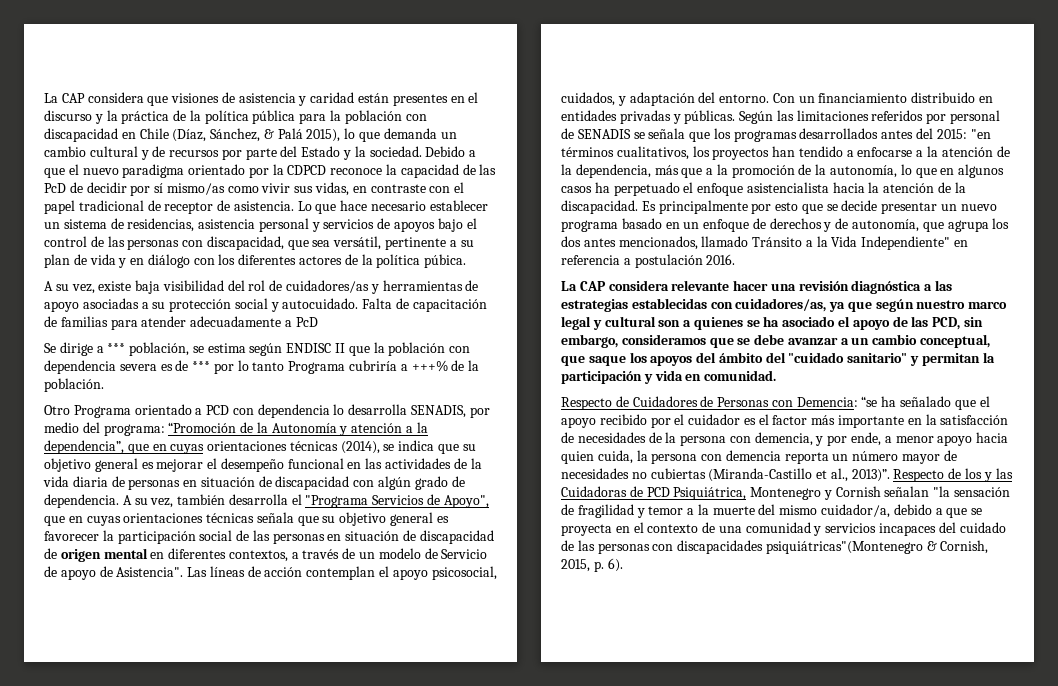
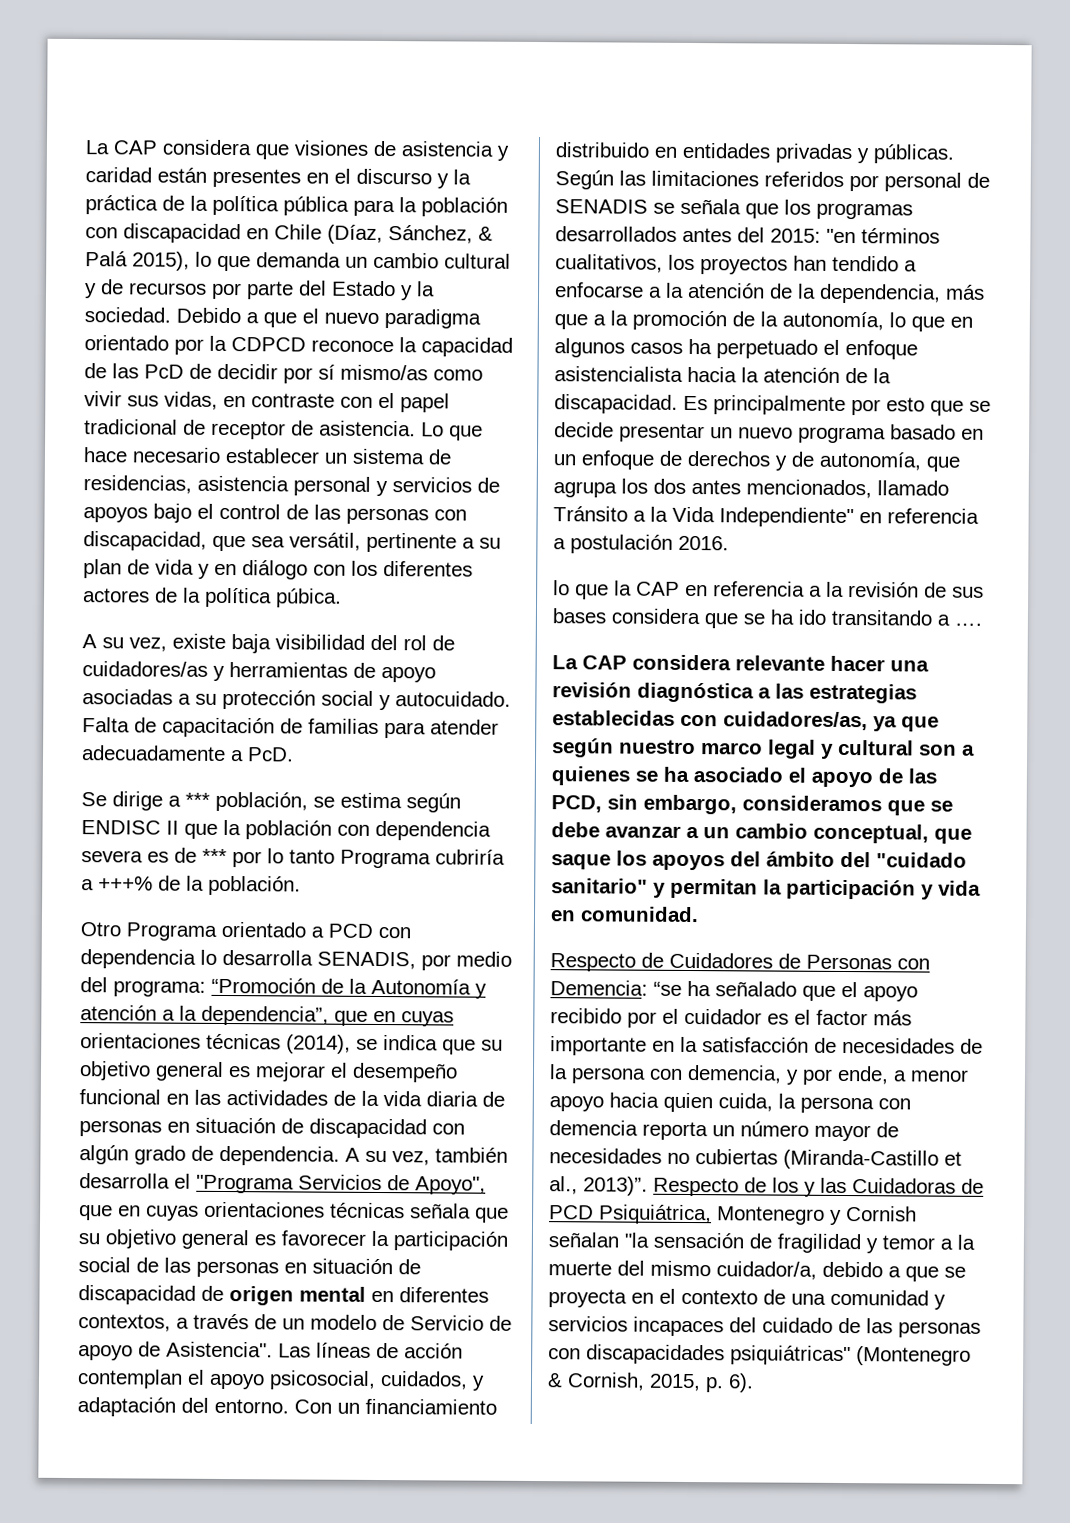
- Falta de capacitación de familias para atender adecuadamente a PcD
+ Falta de capacitación de familias para atender adecuadamente a PcD.
+ lo que la CAP en referencia a la revisión de sus bases considera que se ha ido transitando a ….
- Respecto de los y las Cuidadoras de PCD Psiquiátrica, Montenegro y Cornish señalan "la sensación de fragilidad y temor a la muerte del mismo cuidador/a, debido a que se proyecta en el contexto de una comunidad y servicios incapaces del cuidado de las personas con discapacidades psiquiátricas"(Montenegro & Cornish, 2015, p. 6).
+ Respecto de los y las Cuidadoras de PCD Psiquiátrica, Montenegro y Cornish señalan "la sensación de fragilidad y temor a la muerte del mismo cuidador/a, debido a que se proyecta en el contexto de una comunidad y servicios incapaces del cuidado de las personas con discapacidades psiquiátricas" (Montenegro & Cornish, 2015, p. 6).

